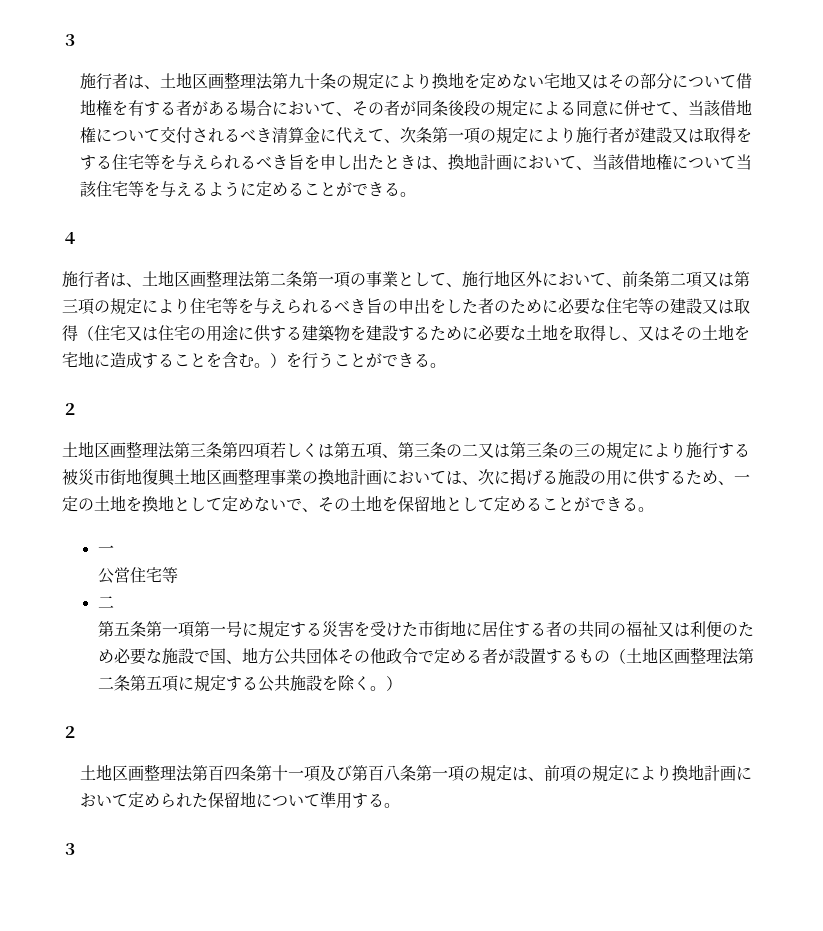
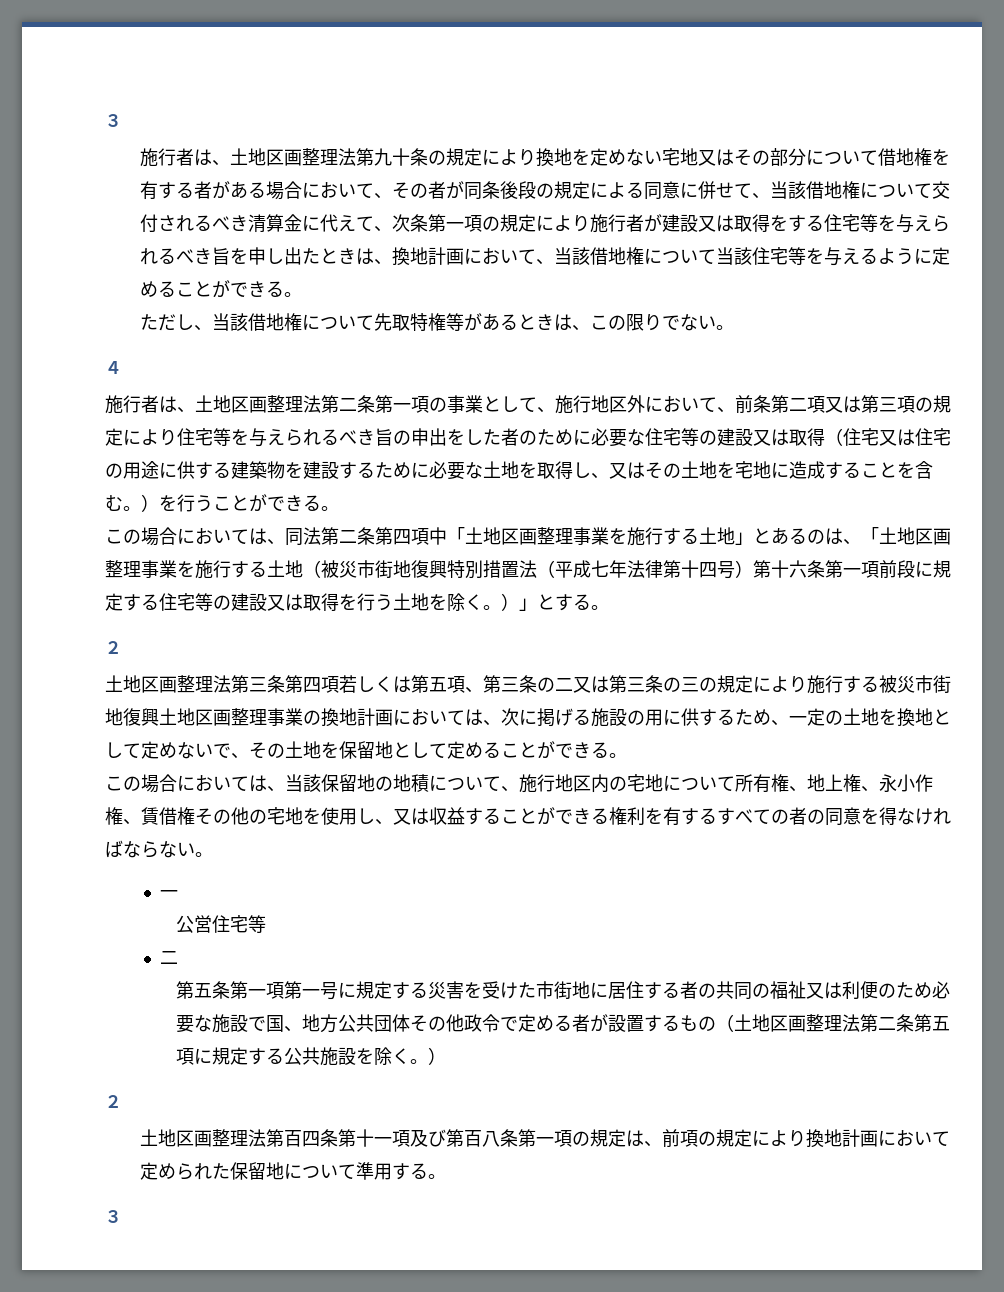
+ ただし、当該借地権について先取特権等があるときは、この限りでない。
+ この場合においては、同法第二条第四項中「土地区画整理事業を施行する土地」とあるのは、「土地区画整理事業を施行する土地（被災市街地復興特別措置法（平成七年法律第十四号）第十六条第一項前段に規定する住宅等の建設又は取得を行う土地を除く。）」とする。
+ この場合においては、当該保留地の地積について、施行地区内の宅地について所有権、地上権、永小作権、賃借権その他の宅地を使用し、又は収益することができる権利を有するすべての者の同意を得なければならない。

